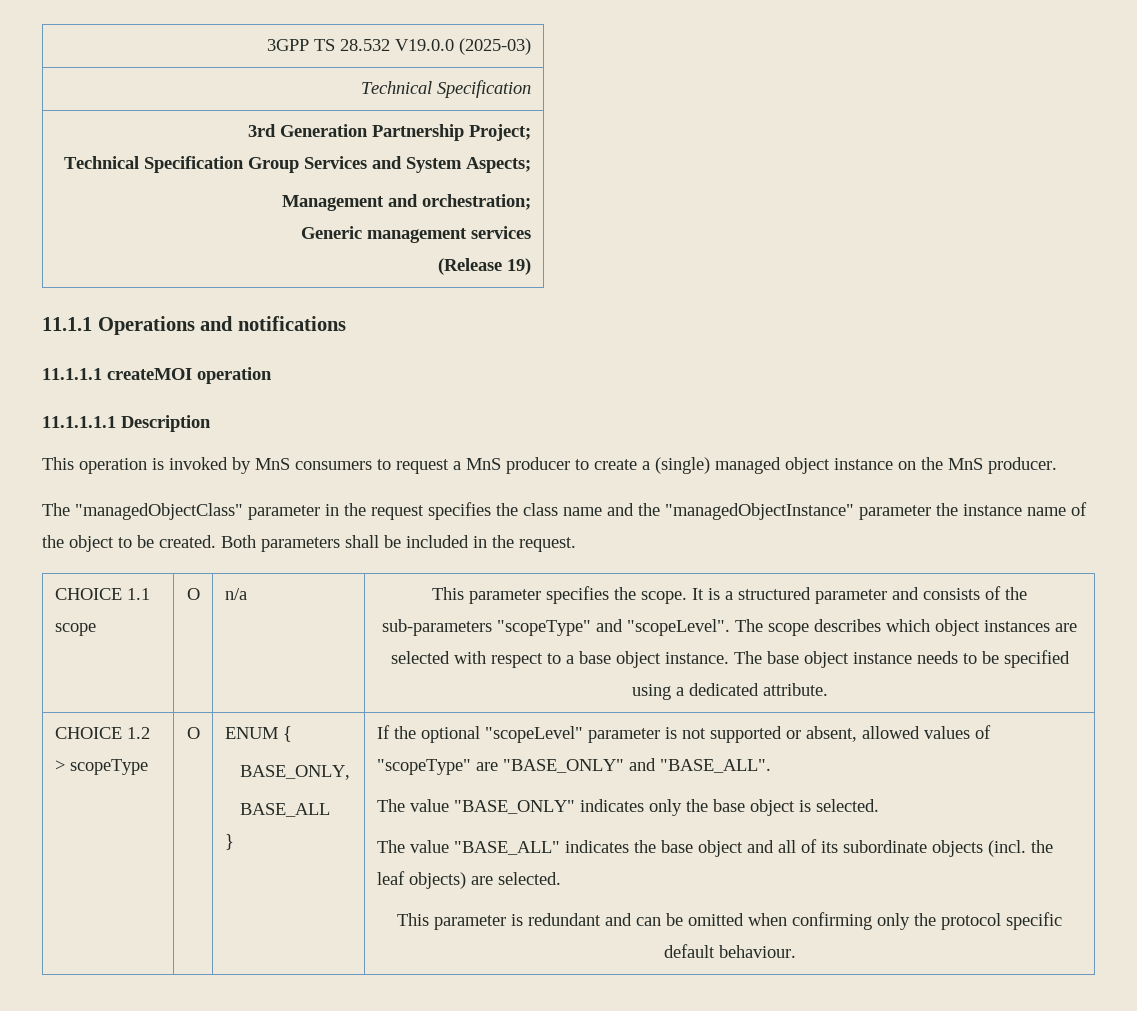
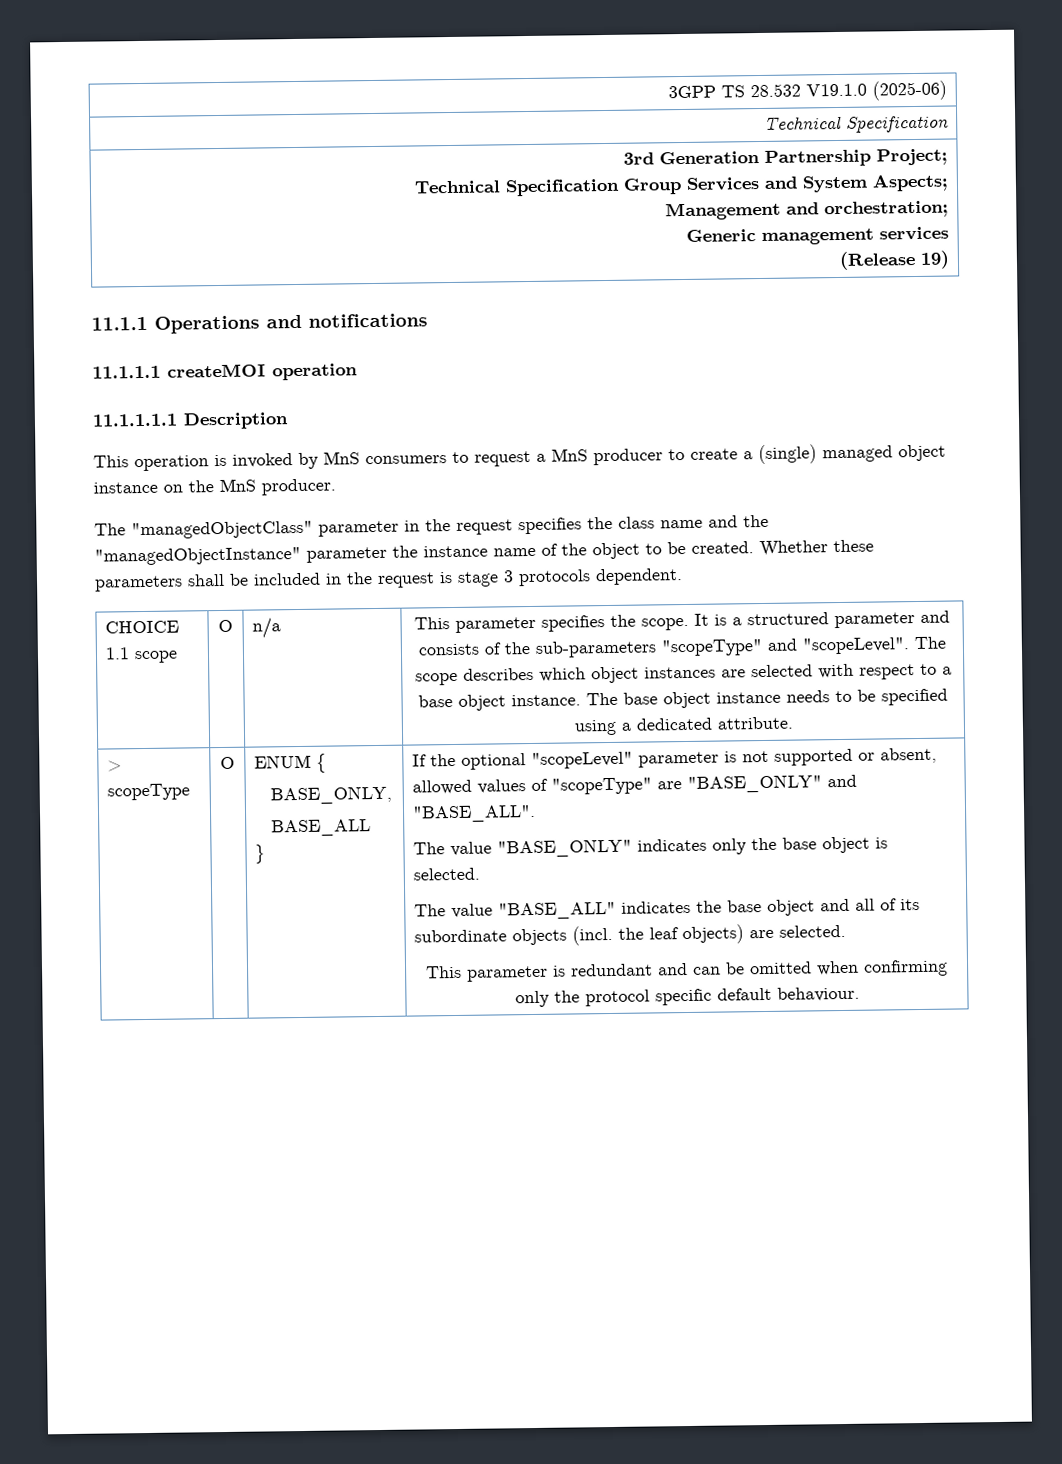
- 3GPP TS 28.532 V19.0.0 (2025-03)
+ 3GPP TS 28.532 V19.1.0 (2025-06)
- Both parameters shall be included in the request.
+ Whether these parameters shall be included in the request is stage 3 protocols dependent.
- CHOICE 1.2 > scopeType
+ > scopeType

